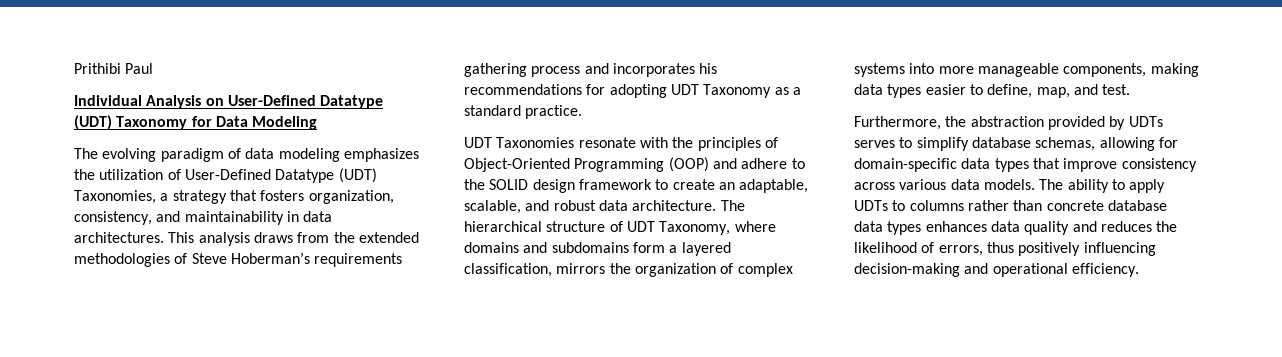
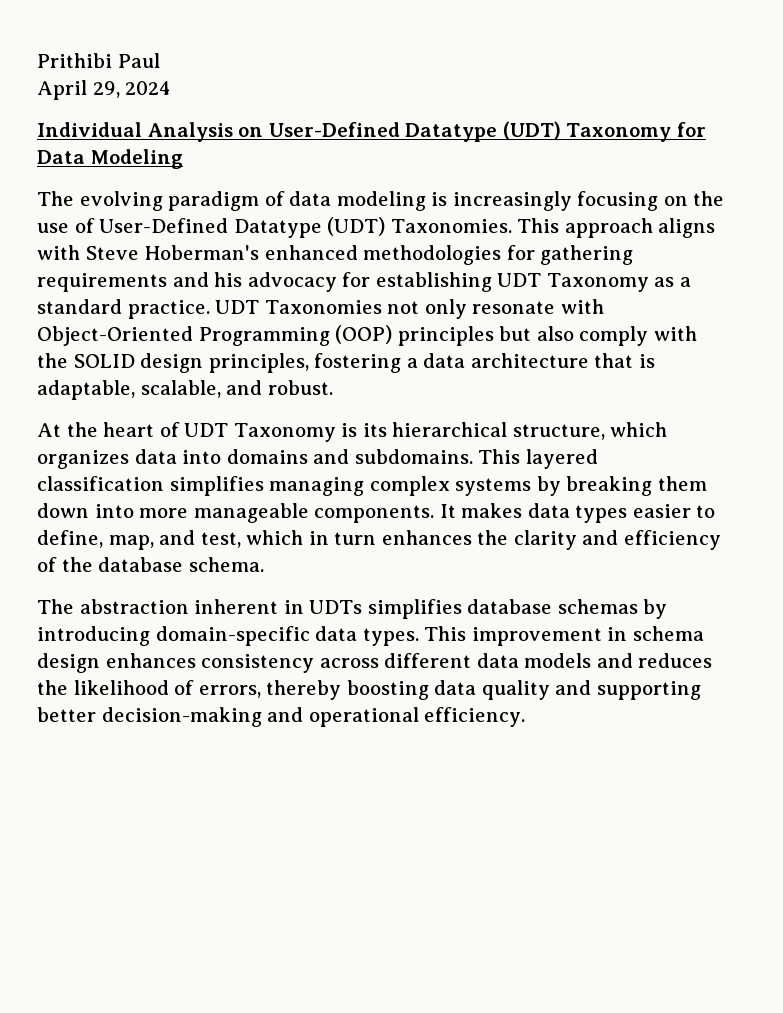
+ April 29, 2024
- The evolving paradigm of data modeling emphasizes the utilization of User-Defined Datatype (UDT) Taxonomies, a strategy that fosters organization, consistency, and maintainability in data architectures. This analysis draws from the extended methodologies of Steve Hoberman’s requirements gathering process and incorporates his recommendations for adopting UDT Taxonomy as a standard practice.
- UDT Taxonomies resonate with the principles of Object-Oriented Programming (OOP) and adhere to the SOLID design framework to create an adaptable, scalable, and robust data architecture. The hierarchical structure of UDT Taxonomy, where domains and subdomains form a layered classification, mirrors the organization of complex systems into more manageable components, making data types easier to define, map, and test.
- Furthermore, the abstraction provided by UDTs serves to simplify database schemas, allowing for domain-specific data types that improve consistency across various data models. The ability to apply UDTs to columns rather than concrete database data types enhances data quality and reduces the likelihood of errors, thus positively influencing decision-making and operational efficiency.
+ The evolving paradigm of data modeling is increasingly focusing on the use of User-Defined Datatype (UDT) Taxonomies. This approach aligns with Steve Hoberman's enhanced methodologies for gathering requirements and his advocacy for establishing UDT Taxonomy as a standard practice. UDT Taxonomies not only resonate with Object-Oriented Programming (OOP) principles but also comply with the SOLID design principles, fostering a data architecture that is adaptable, scalable, and robust.
+ At the heart of UDT Taxonomy is its hierarchical structure, which organizes data into domains and subdomains. This layered classification simplifies managing complex systems by breaking them down into more manageable components. It makes data types easier to define, map, and test, which in turn enhances the clarity and efficiency of the database schema.
+ The abstraction inherent in UDTs simplifies database schemas by introducing domain-specific data types. This improvement in schema design enhances consistency across different data models and reduces the likelihood of errors, thereby boosting data quality and supporting better decision-making and operational efficiency.

